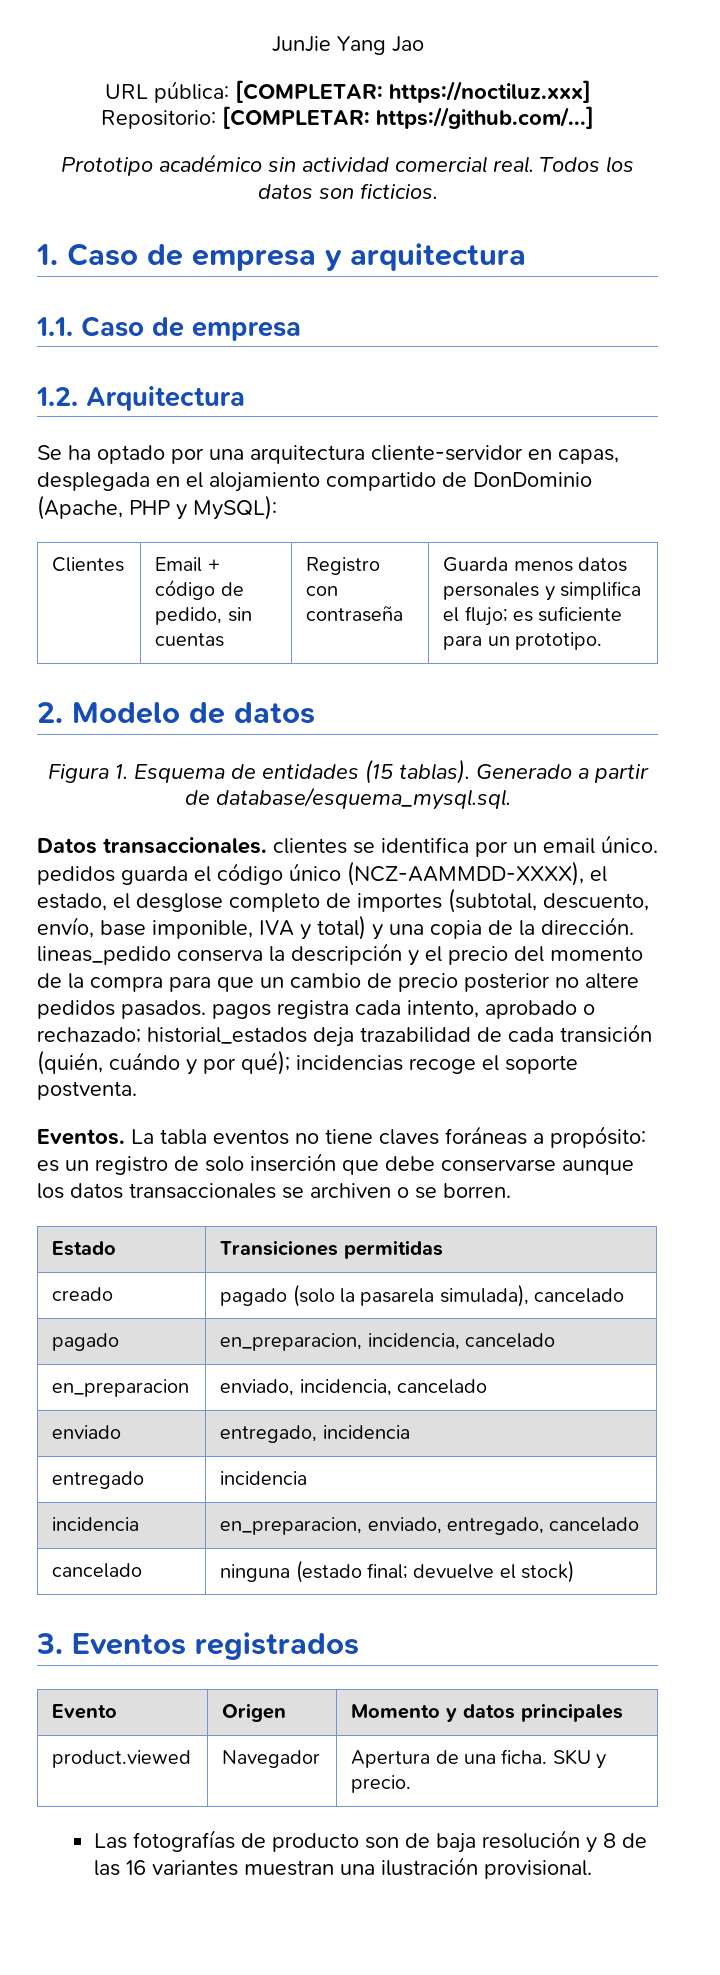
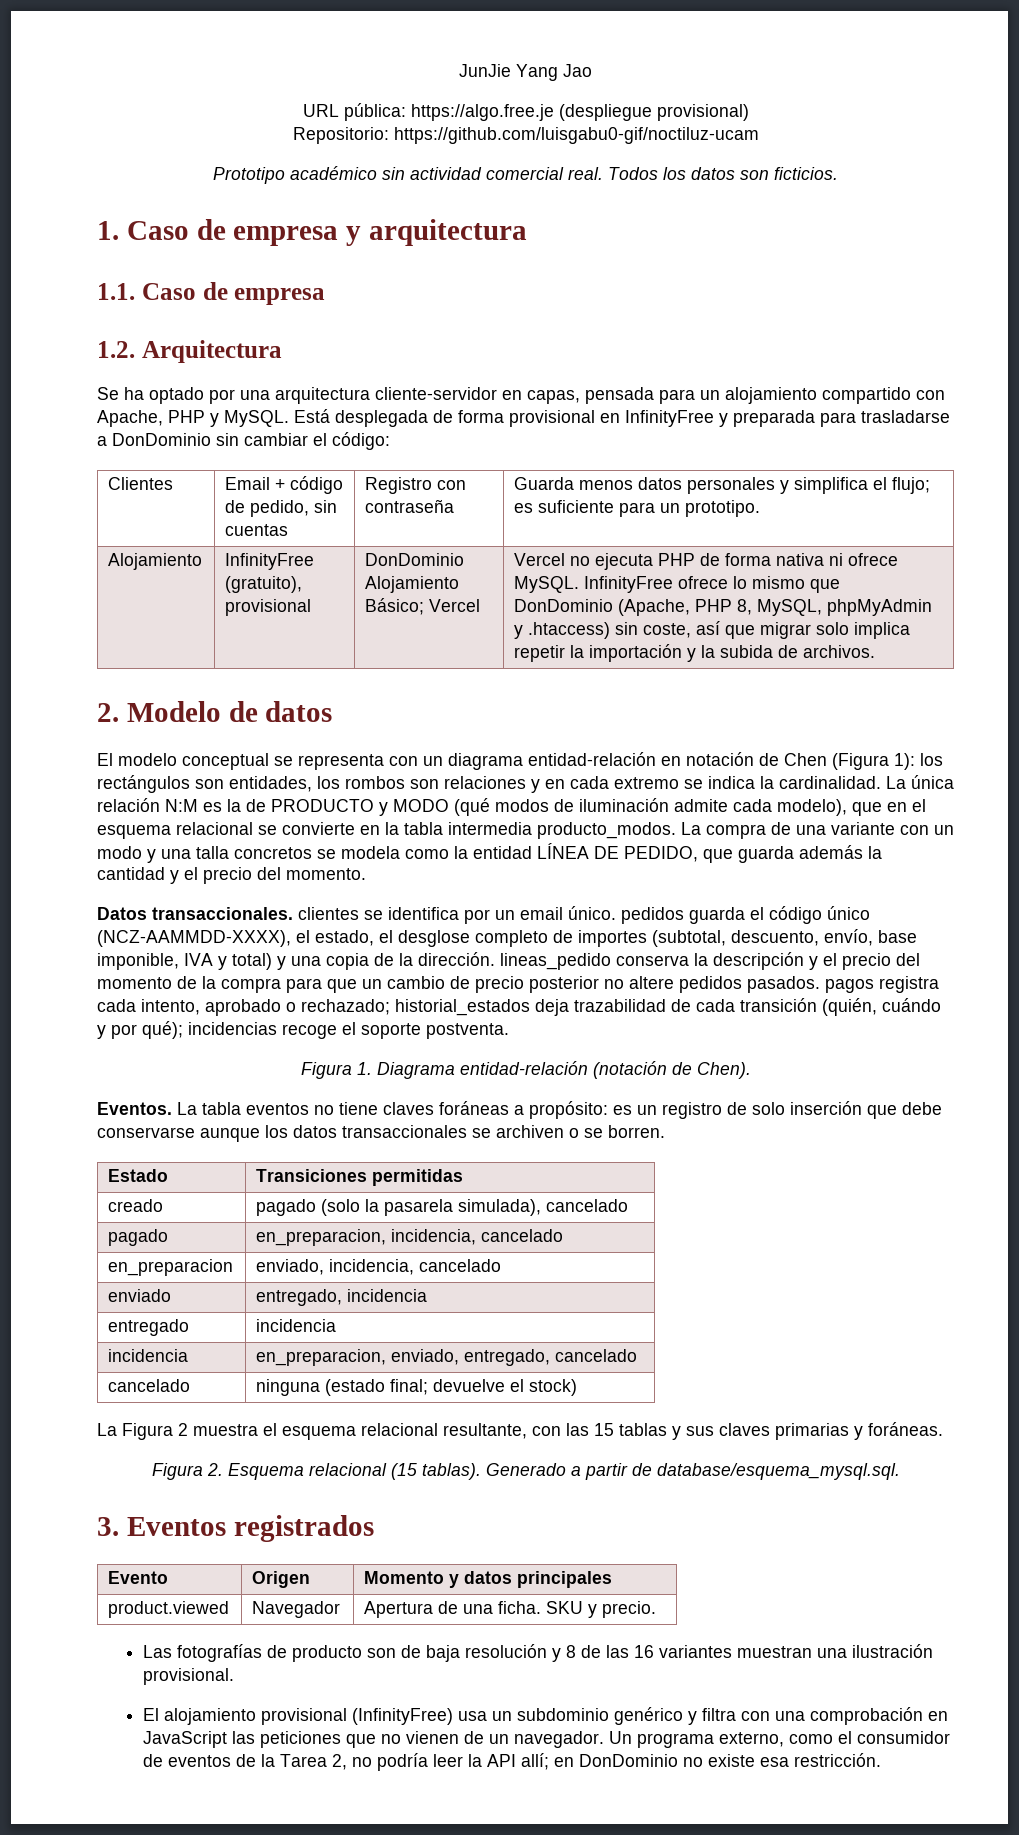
- URL pública: [COMPLETAR: https://noctiluz.xxx]
+ URL pública: https://algo.free.je (despliegue provisional)
- Repositorio: [COMPLETAR: https://github.com/...]
+ Repositorio: https://github.com/luisgabu0-gif/noctiluz-ucam
- Se ha optado por una arquitectura cliente-servidor en capas, desplegada en el alojamiento compartido de DonDominio (Apache, PHP y MySQL):
+ Se ha optado por una arquitectura cliente-servidor en capas, pensada para un alojamiento compartido con Apache, PHP y MySQL. Está desplegada de forma provisional en InfinityFree y preparada para trasladarse a DonDominio sin cambiar el código:
+ Alojamiento | InfinityFree (gratuito), provisional | DonDominio Alojamiento Básico; Vercel | Vercel no ejecuta PHP de forma nativa ni ofrece MySQL. InfinityFree ofrece lo mismo que DonDominio (Apache, PHP 8, MySQL, phpMyAdmin y .htaccess) sin coste, así que migrar solo implica repetir la importación y la subida de archivos.
  2. Modelo de datos
- Figura 1. Esquema de entidades (15 tablas). Generado a partir de database/esquema_mysql.sql.
+ El modelo conceptual se representa con un diagrama entidad-relación en notación de Chen (Figura 1): los rectángulos son entidades, los rombos son relaciones y en cada extremo se indica la cardinalidad. La única relación N:M es la de PRODUCTO y MODO (qué modos de iluminación admite cada modelo), que en el esquema relacional se convierte en la tabla intermedia producto_modos. La compra de una variante con un modo y una talla concretos se modela como la entidad LÍNEA DE PEDIDO, que guarda además la cantidad y el precio del momento.
+ Figura 1. Diagrama entidad-relación (notación de Chen).
+ La Figura 2 muestra el esquema relacional resultante, con las 15 tablas y sus claves primarias y foráneas.
+ Figura 2. Esquema relacional (15 tablas). Generado a partir de database/esquema_mysql.sql.
+ El alojamiento provisional (InfinityFree) usa un subdominio genérico y filtra con una comprobación en JavaScript las peticiones que no vienen de un navegador. Un programa externo, como el consumidor de eventos de la Tarea 2, no podría leer la API allí; en DonDominio no existe esa restricción.

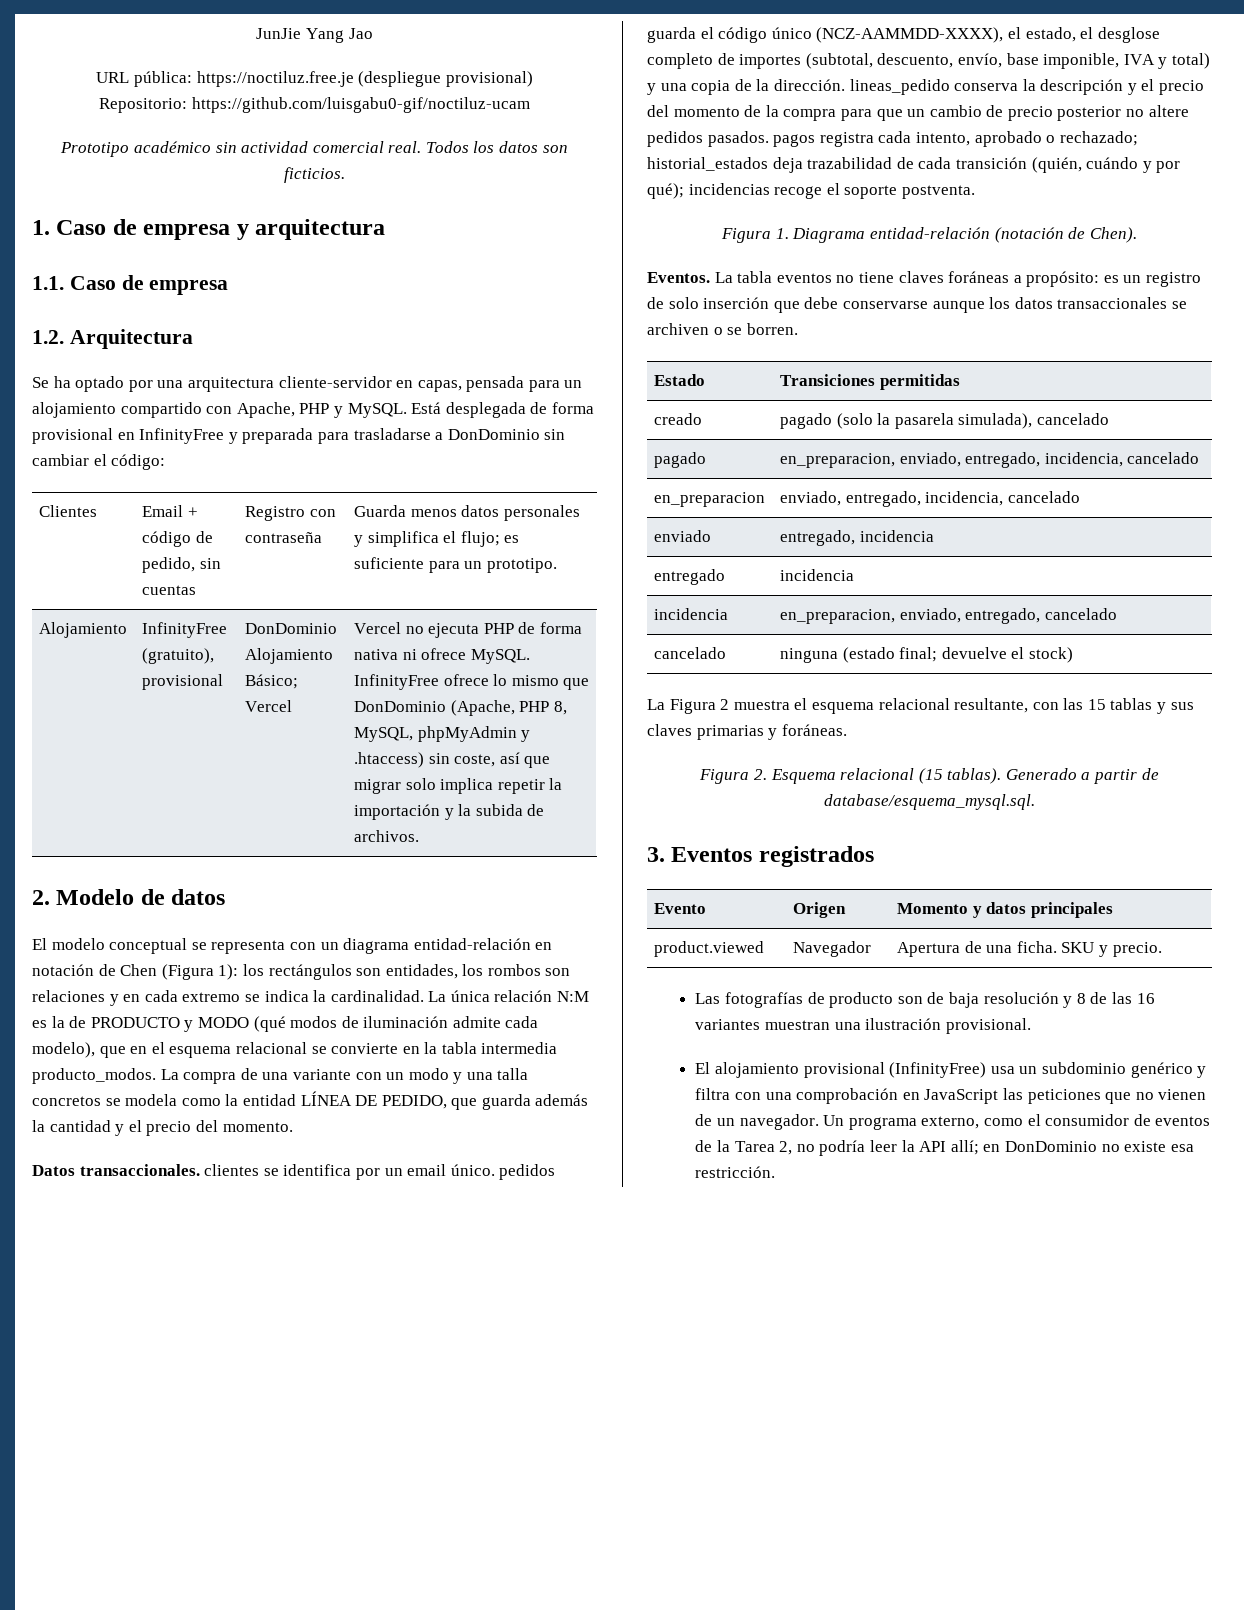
- URL pública: https://algo.free.je (despliegue provisional)
+ URL pública: https://noctiluz.free.je (despliegue provisional)
- pagado | en_preparacion, incidencia, cancelado
+ pagado | en_preparacion, enviado, entregado, incidencia, cancelado
- en_preparacion | enviado, incidencia, cancelado
+ en_preparacion | enviado, entregado, incidencia, cancelado

